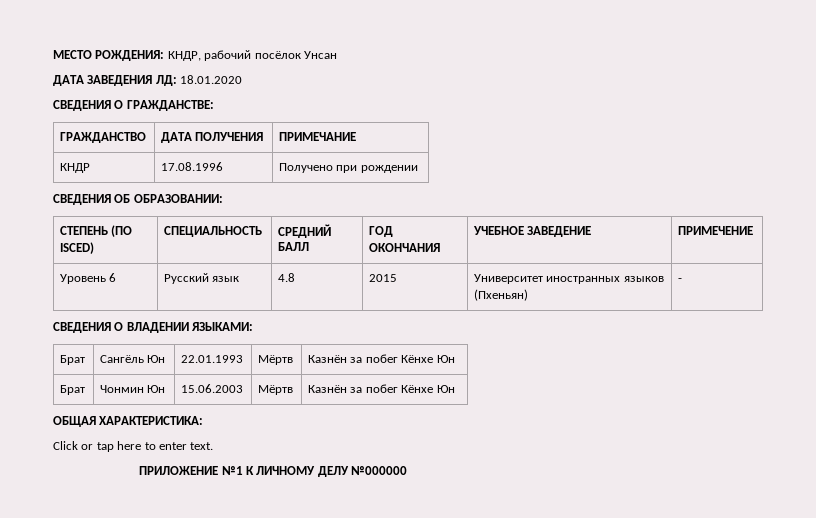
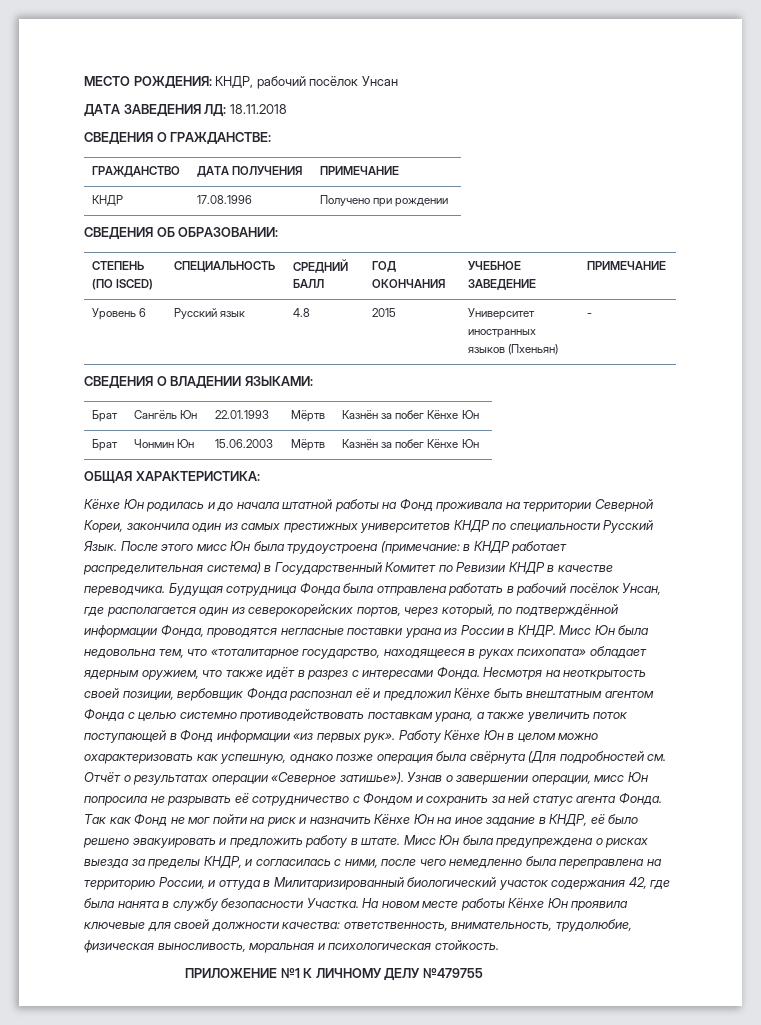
- ДАТА ЗАВЕДЕНИЯ ЛД: 18.01.2020
+ ДАТА ЗАВЕДЕНИЯ ЛД: 18.11.2018
- СТЕПЕНЬ (ПО ISCED) | СПЕЦИАЛЬНОСТЬ | СРЕДНИЙ БАЛЛ | ГОД ОКОНЧАНИЯ | УЧЕБНОЕ ЗАВЕДЕНИЕ | ПРИМЕЧЕНИЕ
+ СТЕПЕНЬ (ПО ISCED) | СПЕЦИАЛЬНОСТЬ | СРЕДНИЙ БАЛЛ | ГОД ОКОНЧАНИЯ | УЧЕБНОЕ ЗАВЕДЕНИЕ | ПРИМЕЧАНИЕ
- Click or tap here to enter text.
+ Кёнхе Юн родилась и до начала штатной работы на Фонд проживала на территории Северной Кореи, закончила один из самых престижных университетов КНДР по специальности Русский Язык. После этого мисс Юн была трудоустроена (примечание: в КНДР работает распределительная система) в Государственный Комитет по Ревизии КНДР в качестве переводчика. Будущая сотрудница Фонда была отправлена работать в рабочий посёлок Унсан, где располагается один из северокорейских портов, через который, по подтверждённой информации Фонда, проводятся негласные поставки урана из России в КНДР. Мисс Юн была недовольна тем, что «тоталитарное государство, находящееся в руках психопата» обладает ядерным оружием, что также идёт в разрез с интересами Фонда. Несмотря на неоткрытость своей позиции, вербовщик Фонда распознал её и предложил Кёнхе быть внештатным агентом Фонда с целью системно противодействовать поставкам урана, а также увеличить поток поступающей в Фонд информации «из первых рук». Работу Кёнхе Юн в целом можно охарактеризовать как успешную, однако позже операция была свёрнута (Для подробностей см. Отчёт о результатах операции «Северное затишье»). Узнав о завершении операции, мисс Юн попросила не разрывать её сотрудничество с Фондом и сохранить за ней статус агента Фонда. Так как Фонд не мог пойти на риск и назначить Кёнхе Юн на иное задание в КНДР, её было решено эвакуировать и предложить работу в штате. Мисс Юн была предупреждена о рисках выезда за пределы КНДР, и согласилась с ними, после чего немедленно была переправлена на территорию России, и оттуда в Милитаризированный биологический участок содержания 42, где была нанята в службу безопасности Участка. На новом месте работы Кёнхе Юн проявила ключевые для своей должности качества: ответственность, внимательность, трудолюбие, физическая выносливость, моральная и психологическая стойкость.
- ПРИЛОЖЕНИЕ №1 К ЛИЧНОМУ ДЕЛУ №000000
+ ПРИЛОЖЕНИЕ №1 К ЛИЧНОМУ ДЕЛУ №479755

